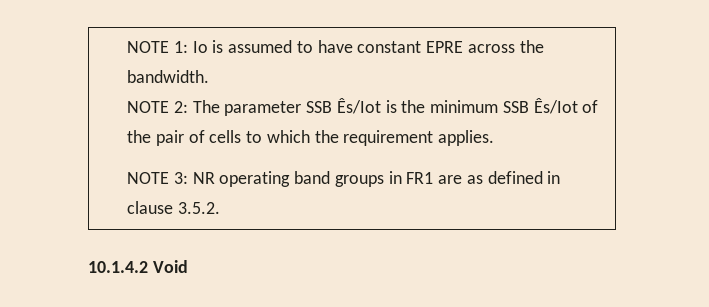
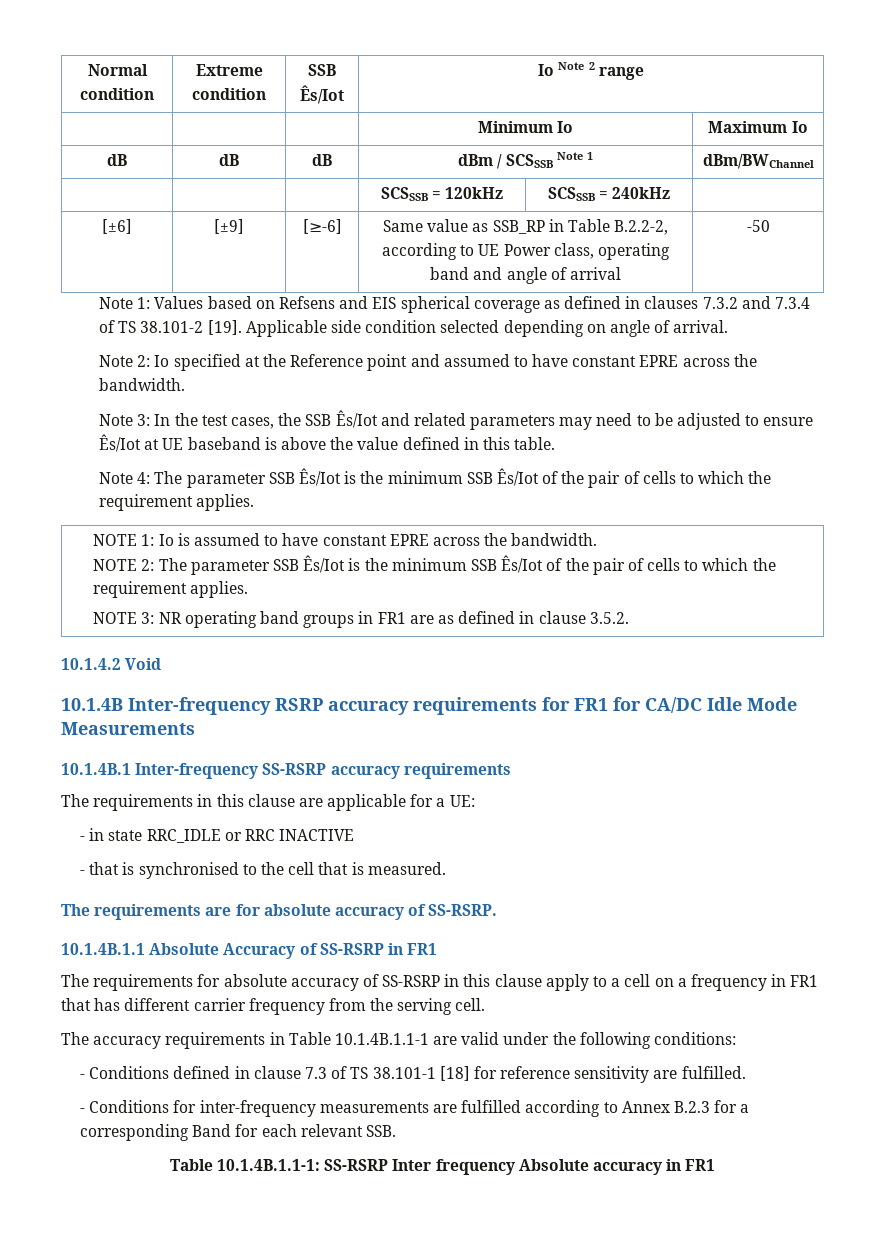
+ Normal condition | Extreme condition | SSB Ês/Iot | Io Note 2 range
+ | | | Minimum Io | Maximum Io
+ dB | dB | dB | dBm / SCSSSB Note 1 | dBm/BWChannel
+ | | | SCSSSB = 120kHz | SCSSSB = 240kHz |
+ [±6] | [±9] | [≥-6] | Same value as SSB_RP in Table B.2.2-2, according to UE Power class, operating band and angle of arrival | -50
+ Note 1: Values based on Refsens and EIS spherical coverage as defined in clauses 7.3.2 and 7.3.4 of TS 38.101-2 [19]. Applicable side condition selected depending on angle of arrival.
+ Note 2: Io specified at the Reference point and assumed to have constant EPRE across the bandwidth.
+ Note 3: In the test cases, the SSB Ês/Iot and related parameters may need to be adjusted to ensure Ês/Iot at UE baseband is above the value defined in this table.
+ Note 4: The parameter SSB Ês/Iot is the minimum SSB Ês/Iot of the pair of cells to which the requirement applies.
+ 10.1.4B Inter-frequency RSRP accuracy requirements for FR1 for CA/DC Idle Mode Measurements
+ 10.1.4B.1 Inter-frequency SS-RSRP accuracy requirements
+ The requirements in this clause are applicable for a UE:
+ - in state RRC_IDLE or RRC INACTIVE
+ - that is synchronised to the cell that is measured.
+ The requirements are for absolute accuracy of SS-RSRP.
+ 10.1.4B.1.1 Absolute Accuracy of SS-RSRP in FR1
+ The requirements for absolute accuracy of SS-RSRP in this clause apply to a cell on a frequency in FR1 that has different carrier frequency from the serving cell.
+ The accuracy requirements in Table 10.1.4B.1.1-1 are valid under the following conditions:
+ - Conditions defined in clause 7.3 of TS 38.101-1 [18] for reference sensitivity are fulfilled.
+ - Conditions for inter-frequency measurements are fulfilled according to Annex B.2.3 for a corresponding Band for each relevant SSB.
+ Table 10.1.4B.1.1-1: SS-RSRP Inter frequency Absolute accuracy in FR1

